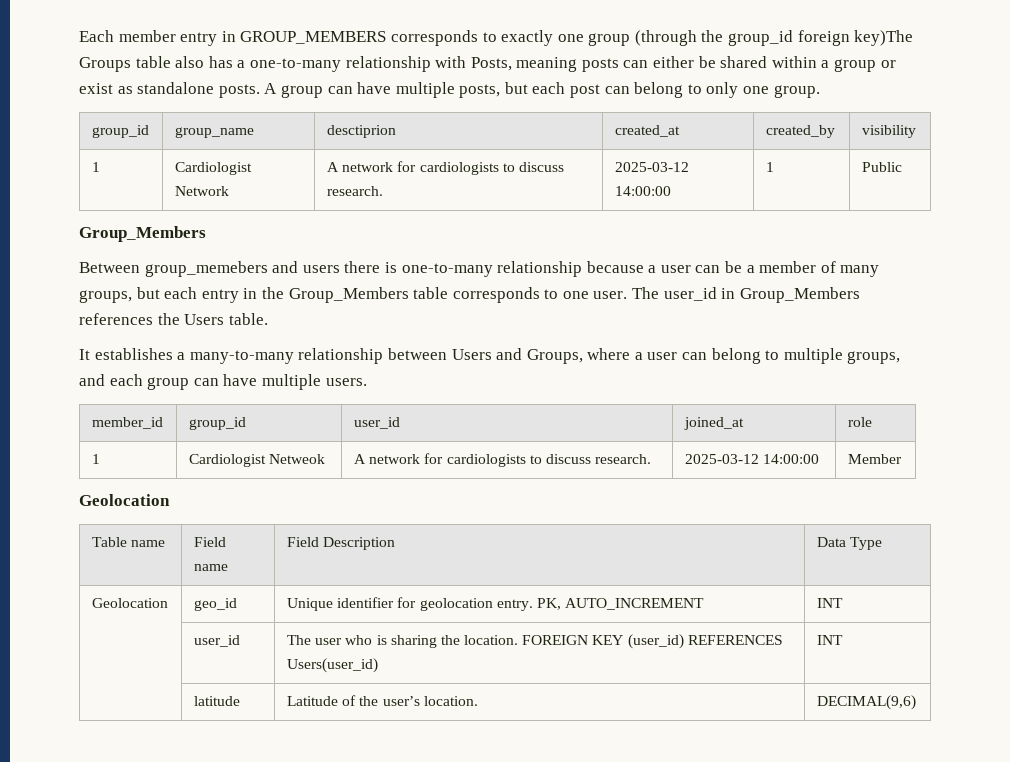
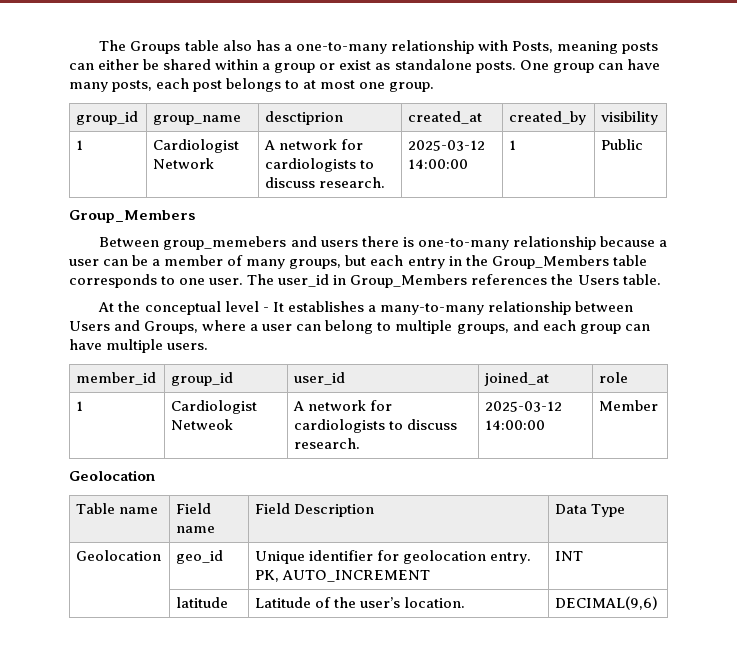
- Each member entry in GROUP_MEMBERS corresponds to exactly one group (through the group_id foreign key)The Groups table also has a one-to-many relationship with Posts, meaning posts can either be shared within a group or exist as standalone posts.
+ The Groups table also has a one-to-many relationship with Posts, meaning posts can either be shared within a group or exist as standalone posts.
- A group can have multiple posts, but each post can belong to only one group.
+ One group can have many posts, each post belongs to at most one group.
- It establishes a many-to-many relationship between Users and Groups, where a user can belong to multiple groups, and each group can have multiple users.
+ At the conceptual level - It establishes a many-to-many relationship between Users and Groups, where a user can belong to multiple groups, and each group can have multiple users.
- | user_id | The user who is sharing the location. FOREIGN KEY (user_id) REFERENCES Users(user_id) | INT

